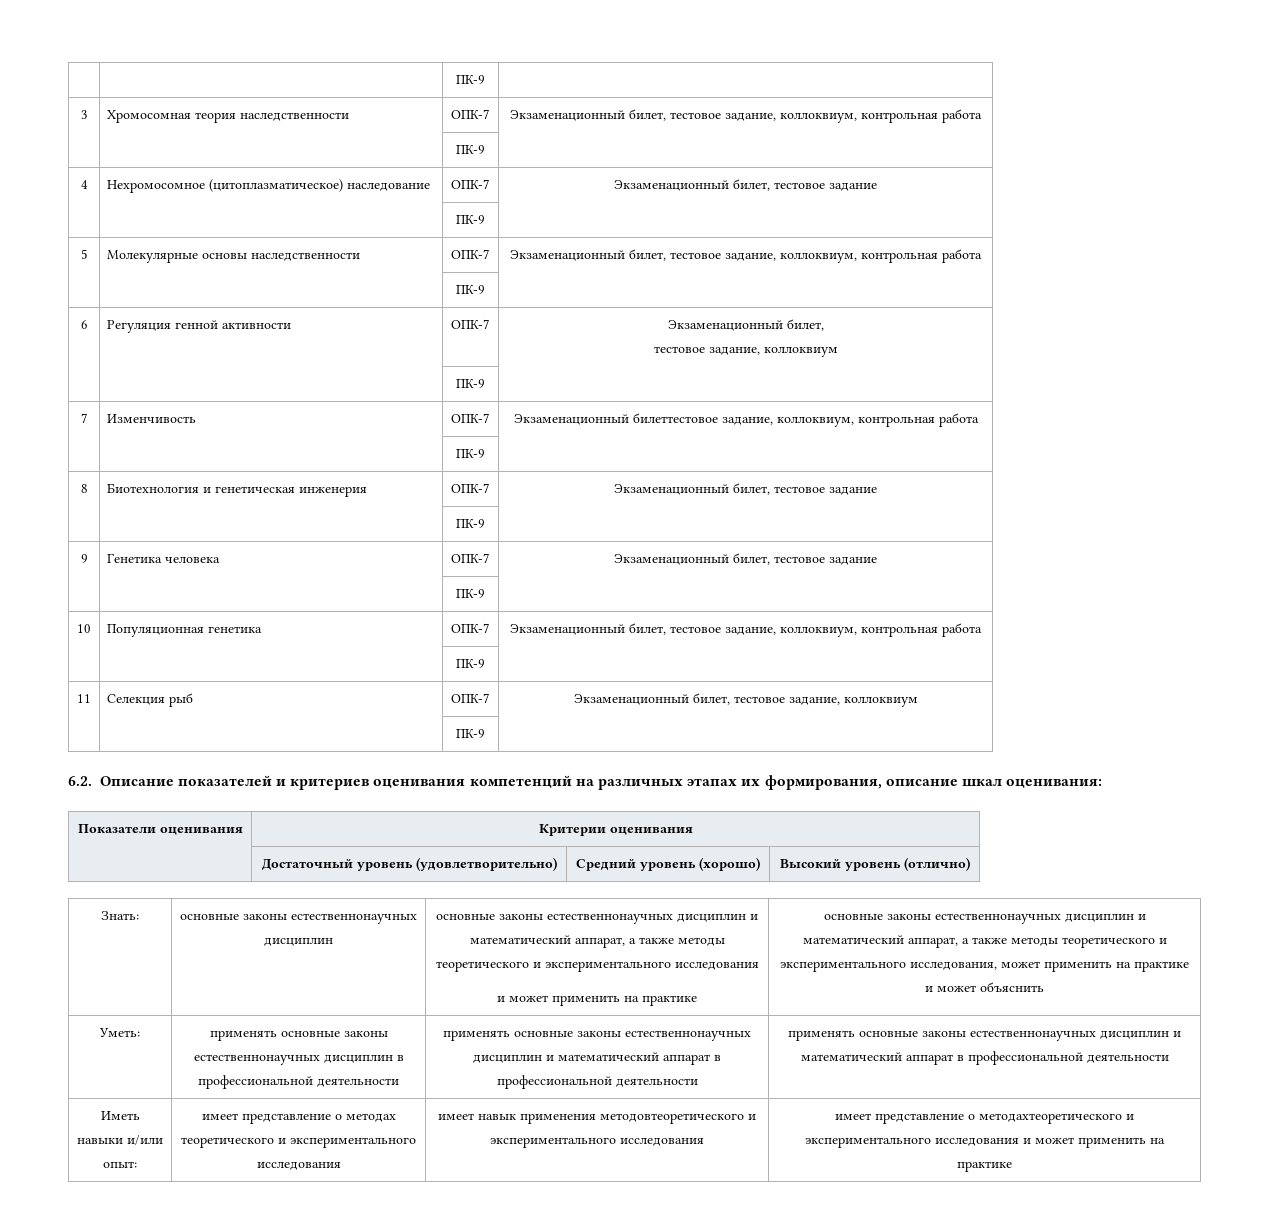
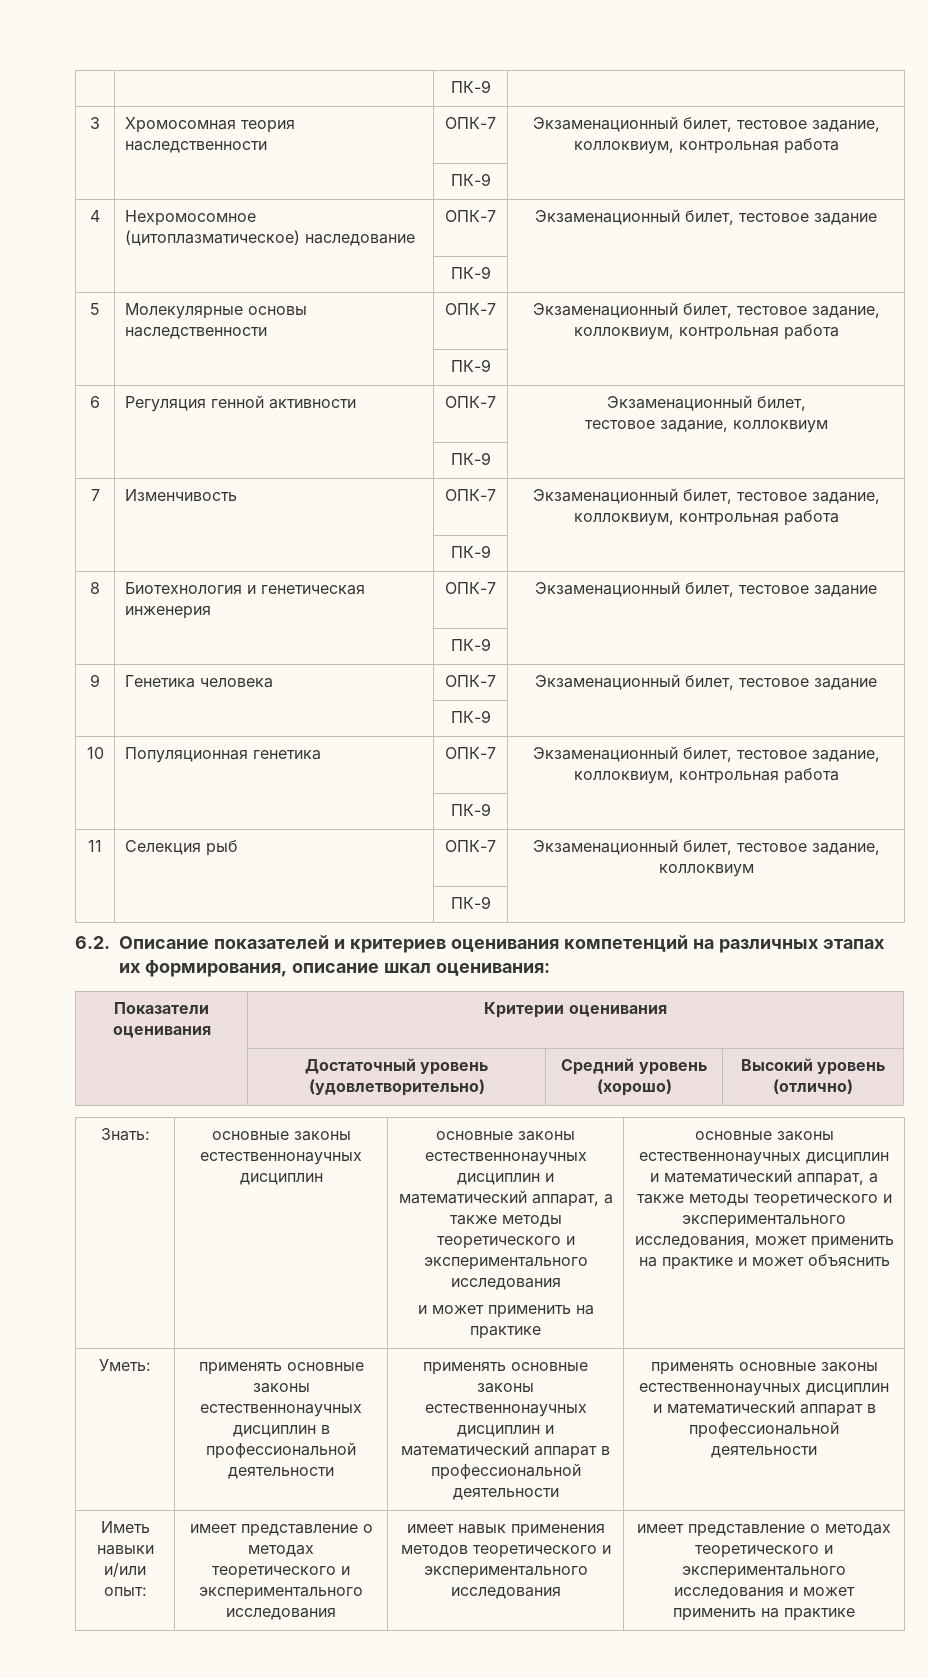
- 7 | Изменчивость | ОПК-7 | Экзаменационный билеттестовое задание, коллоквиум, контрольная работа
+ 7 | Изменчивость | ОПК-7 | Экзаменационный билет, тестовое задание, коллоквиум, контрольная работа
- Иметь навыки и/или опыт: | имеет представление о методах теоретического и экспериментального исследования | имеет навык применения методовтеоретического и экспериментального исследования | имеет представление о методахтеоретического и экспериментального исследования и может применить на практике
+ Иметь навыки и/или опыт: | имеет представление о методах теоретического и экспериментального исследования | имеет навык применения методов теоретического и экспериментального исследования | имеет представление о методах теоретического и экспериментального исследования и может применить на практике

